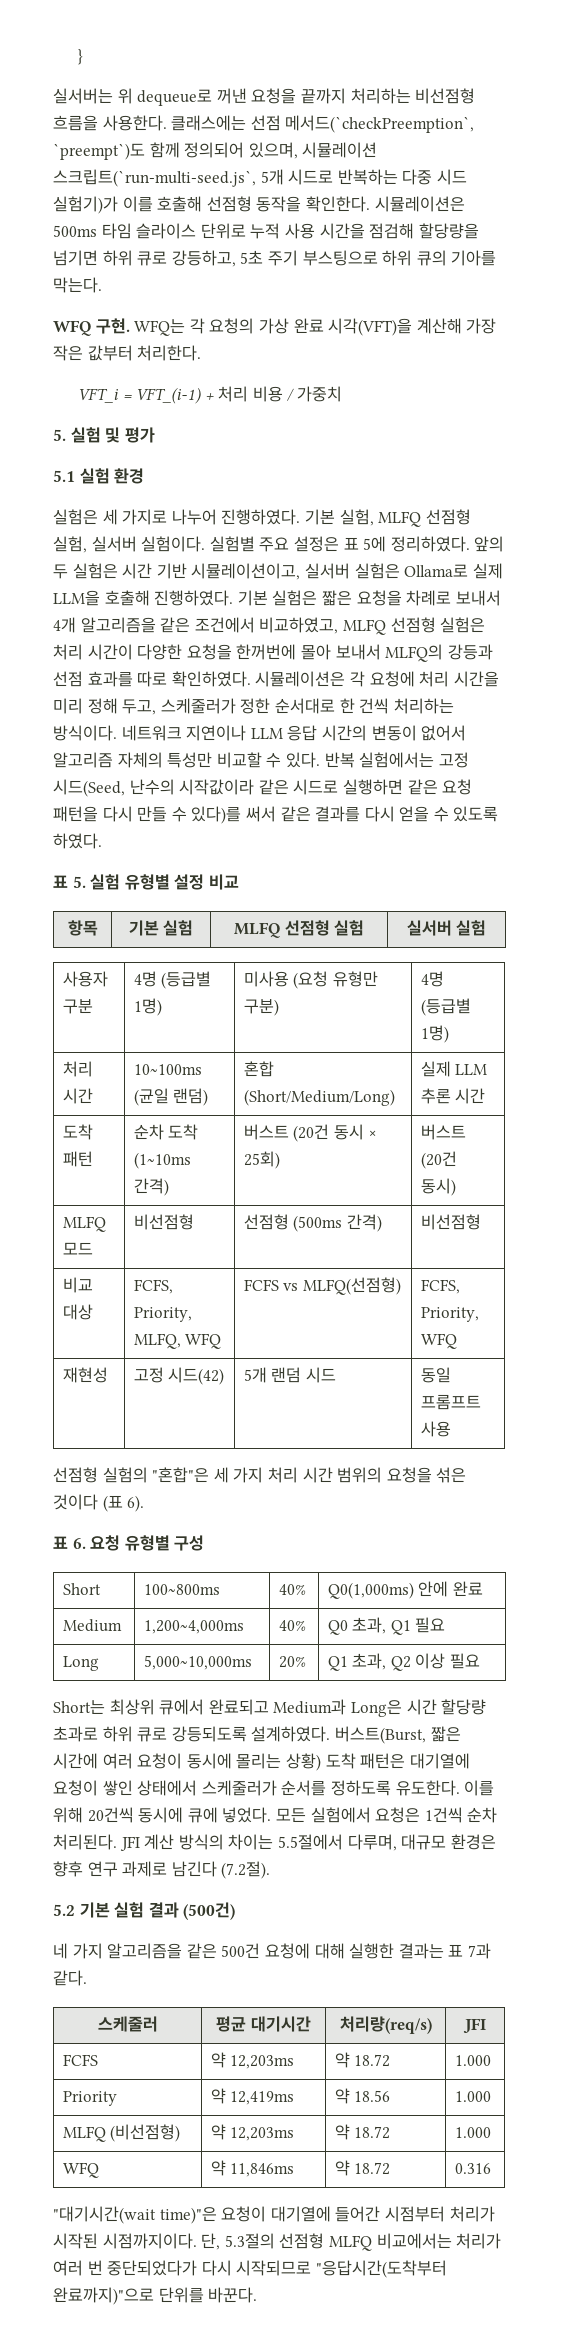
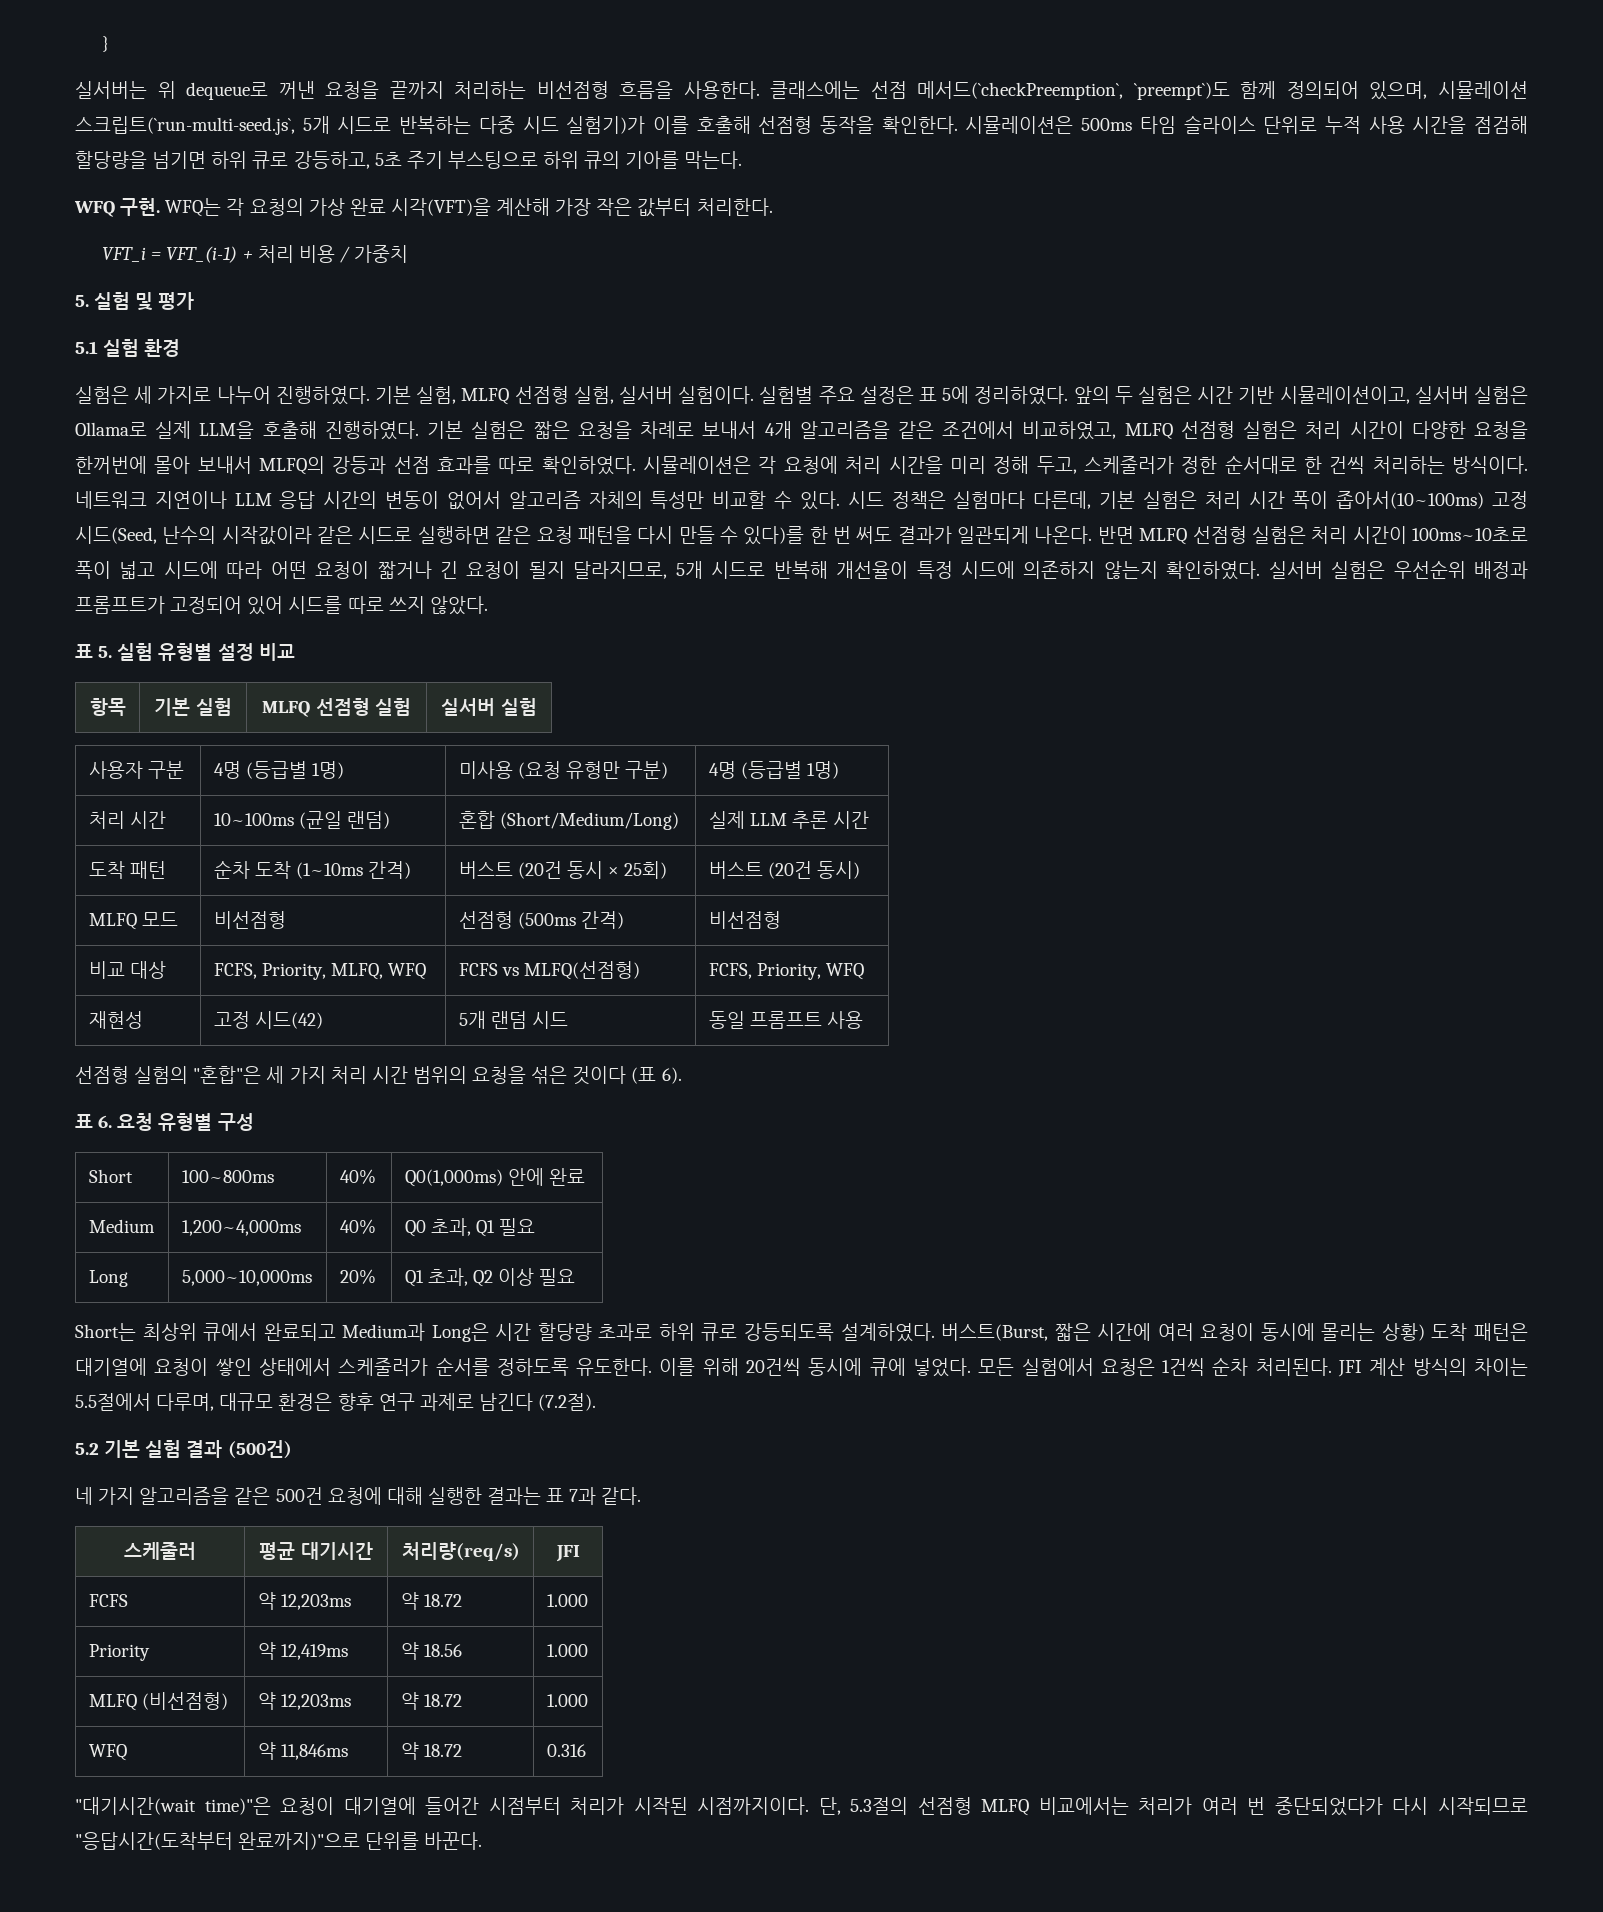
- 반복 실험에서는 고정 시드(Seed, 난수의 시작값이라 같은 시드로 실행하면 같은 요청 패턴을 다시 만들 수 있다)를 써서 같은 결과를 다시 얻을 수 있도록 하였다.
+ 시드 정책은 실험마다 다른데, 기본 실험은 처리 시간 폭이 좁아서(10~100ms) 고정 시드(Seed, 난수의 시작값이라 같은 시드로 실행하면 같은 요청 패턴을 다시 만들 수 있다)를 한 번 써도 결과가 일관되게 나온다. 반면 MLFQ 선점형 실험은 처리 시간이 100ms~10초로 폭이 넓고 시드에 따라 어떤 요청이 짧거나 긴 요청이 될지 달라지므로, 5개 시드로 반복해 개선율이 특정 시드에 의존하지 않는지 확인하였다. 실서버 실험은 우선순위 배정과 프롬프트가 고정되어 있어 시드를 따로 쓰지 않았다.

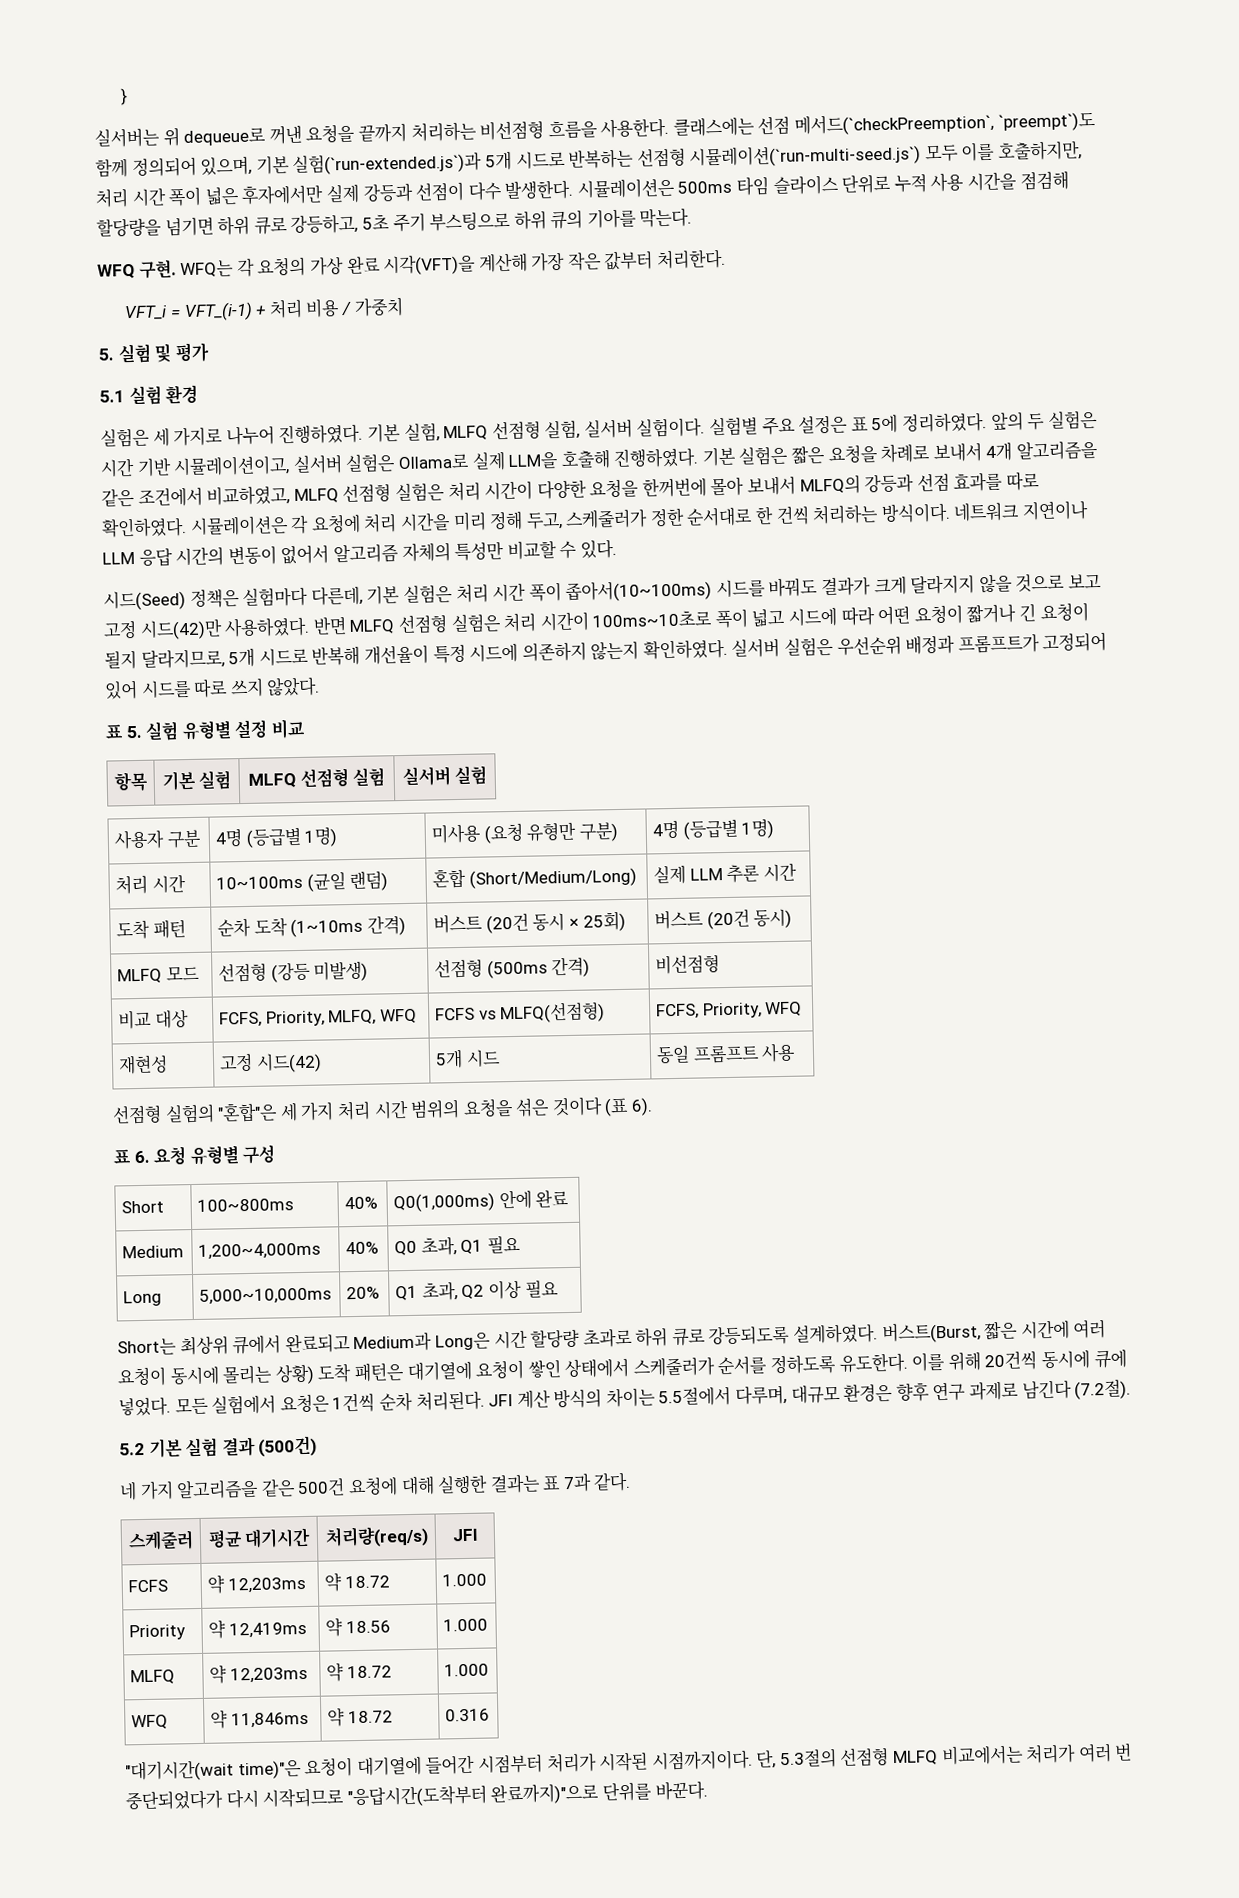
- 클래스에는 선점 메서드(`checkPreemption`, `preempt`)도 함께 정의되어 있으며, 시뮬레이션 스크립트(`run-multi-seed.js`, 5개 시드로 반복하는 다중 시드 실험기)가 이를 호출해 선점형 동작을 확인한다.
+ 클래스에는 선점 메서드(`checkPreemption`, `preempt`)도 함께 정의되어 있으며, 기본 실험(`run-extended.js`)과 5개 시드로 반복하는 선점형 시뮬레이션(`run-multi-seed.js`) 모두 이를 호출하지만, 처리 시간 폭이 넓은 후자에서만 실제 강등과 선점이 다수 발생한다.
- 네트워크 지연이나 LLM 응답 시간의 변동이 없어서 알고리즘 자체의 특성만 비교할 수 있다. 시드 정책은 실험마다 다른데, 기본 실험은 처리 시간 폭이 좁아서(10~100ms) 고정 시드(Seed, 난수의 시작값이라 같은 시드로 실행하면 같은 요청 패턴을 다시 만들 수 있다)를 한 번 써도 결과가 일관되게 나온다.
+ 네트워크 지연이나 LLM 응답 시간의 변동이 없어서 알고리즘 자체의 특성만 비교할 수 있다.
+ 시드(Seed) 정책은 실험마다 다른데, 기본 실험은 처리 시간 폭이 좁아서(10~100ms) 시드를 바꿔도 결과가 크게 달라지지 않을 것으로 보고 고정 시드(42)만 사용하였다.
- MLFQ 모드 | 비선점형 | 선점형 (500ms 간격) | 비선점형
+ MLFQ 모드 | 선점형 (강등 미발생) | 선점형 (500ms 간격) | 비선점형
- 재현성 | 고정 시드(42) | 5개 랜덤 시드 | 동일 프롬프트 사용
+ 재현성 | 고정 시드(42) | 5개 시드 | 동일 프롬프트 사용
- MLFQ (비선점형) | 약 12,203ms | 약 18.72 | 1.000
+ MLFQ | 약 12,203ms | 약 18.72 | 1.000

